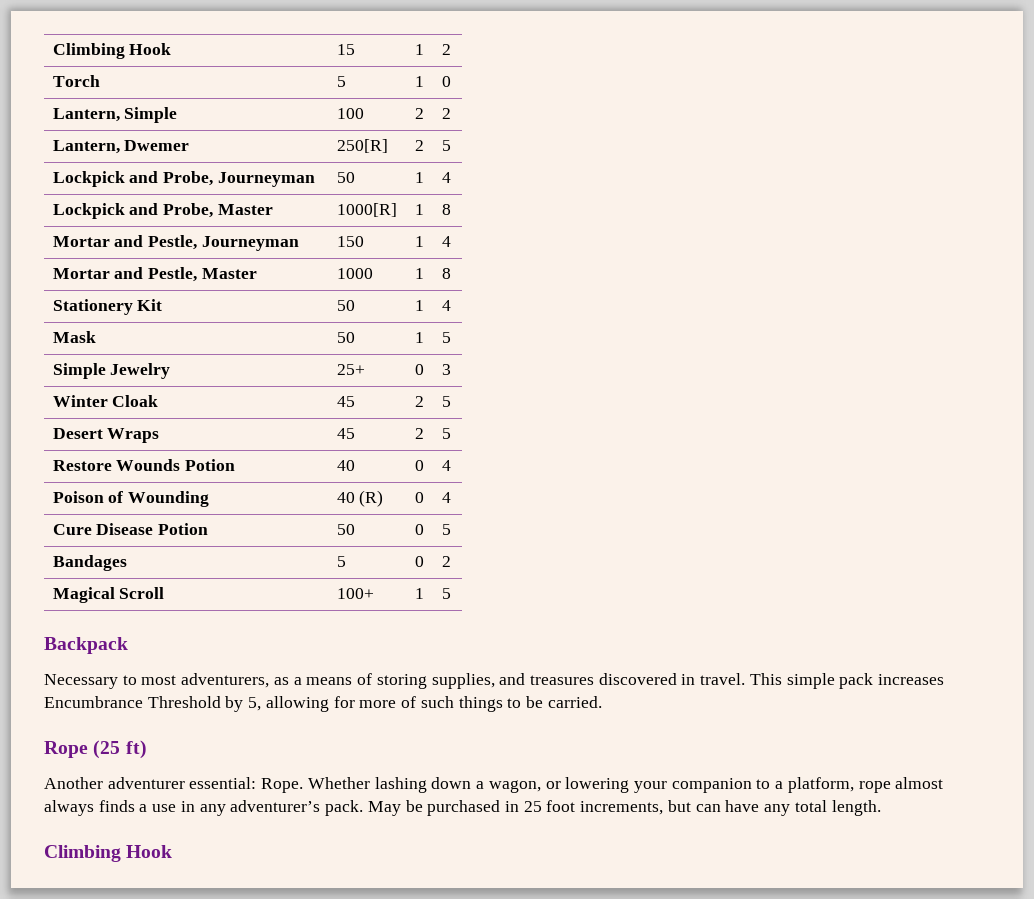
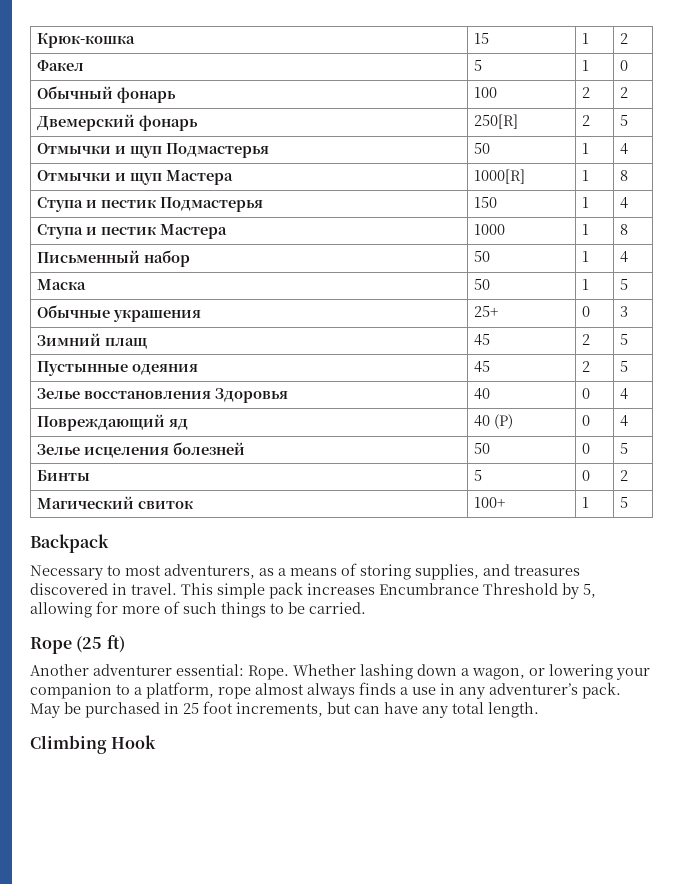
- Climbing Hook | 15 | 1 | 2
+ Крюк-кошка | 15 | 1 | 2
- Torch | 5 | 1 | 0
+ Факел | 5 | 1 | 0
- Lantern, Simple | 100 | 2 | 2
+ Обычный фонарь | 100 | 2 | 2
- Lantern, Dwemer | 250[R] | 2 | 5
+ Двемерский фонарь | 250[R] | 2 | 5
- Lockpick and Probe, Journeyman | 50 | 1 | 4
- Lockpick and Probe, Master | 1000[R] | 1 | 8
+ Отмычки и щуп Подмастерья | 50 | 1 | 4
+ Отмычки и щуп Мастера | 1000[R] | 1 | 8
- Mortar and Pestle, Journeyman | 150 | 1 | 4
+ Ступа и пестик Подмастерья | 150 | 1 | 4
- Mortar and Pestle, Master | 1000 | 1 | 8
+ Ступа и пестик Мастера | 1000 | 1 | 8
- Stationery Kit | 50 | 1 | 4
- Mask | 50 | 1 | 5
+ Письменный набор | 50 | 1 | 4
+ Маска | 50 | 1 | 5
- Simple Jewelry | 25+ | 0 | 3
+ Обычные украшения | 25+ | 0 | 3
- Winter Cloak | 45 | 2 | 5
- Desert Wraps | 45 | 2 | 5
- Restore Wounds Potion | 40 | 0 | 4
+ Зимний плащ | 45 | 2 | 5
+ Пустынные одеяния | 45 | 2 | 5
+ Зелье восстановления Здоровья | 40 | 0 | 4
- Poison of Wounding | 40 (R) | 0 | 4
- Cure Disease Potion | 50 | 0 | 5
+ Повреждающий яд | 40 (Р) | 0 | 4
+ Зелье исцеления болезней | 50 | 0 | 5
- Bandages | 5 | 0 | 2
+ Бинты | 5 | 0 | 2
- Magical Scroll | 100+ | 1 | 5
+ Магический свиток | 100+ | 1 | 5

